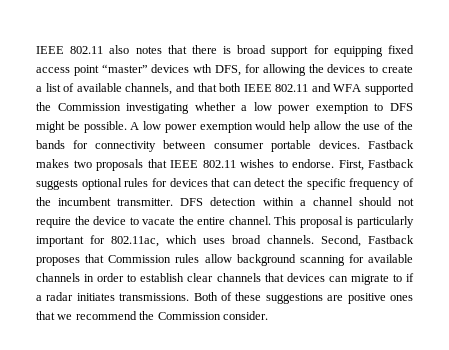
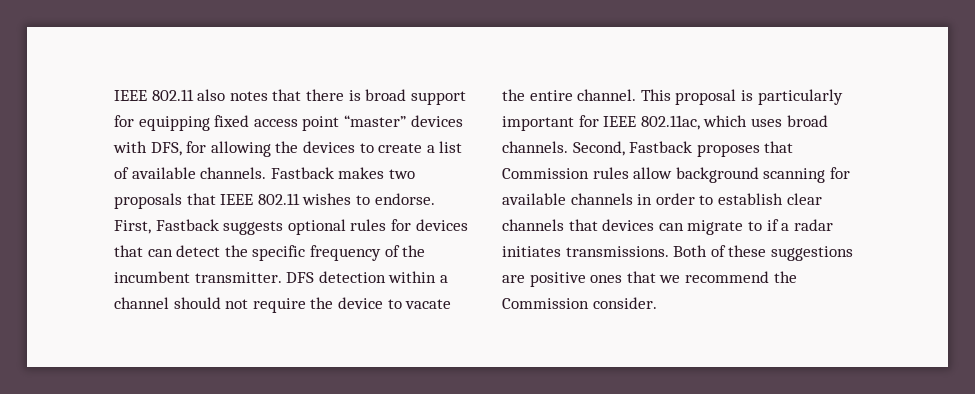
- IEEE 802.11 also notes that there is broad support for equipping fixed access point “master” devices wth DFS, for allowing the devices to create a list of available channels, and that both IEEE 802.11 and WFA supported the Commission investigating whether a low power exemption to DFS might be possible. A low power exemption would help allow the use of the bands for connectivity between consumer portable devices.
+ IEEE 802.11 also notes that there is broad support for equipping fixed access point “master” devices with DFS, for allowing the devices to create a list of available channels.
- This proposal is particularly important for 802.11ac, which uses broad channels.
+ This proposal is particularly important for IEEE 802.11ac, which uses broad channels.

